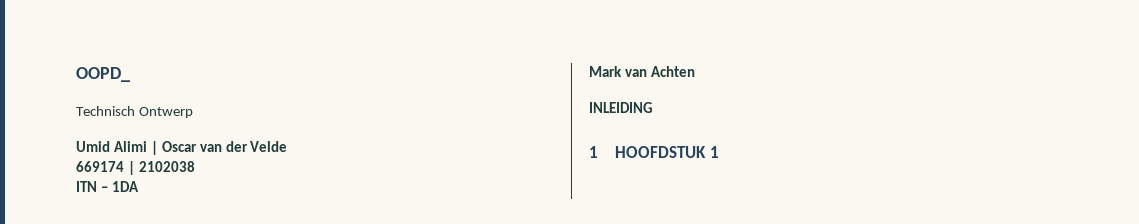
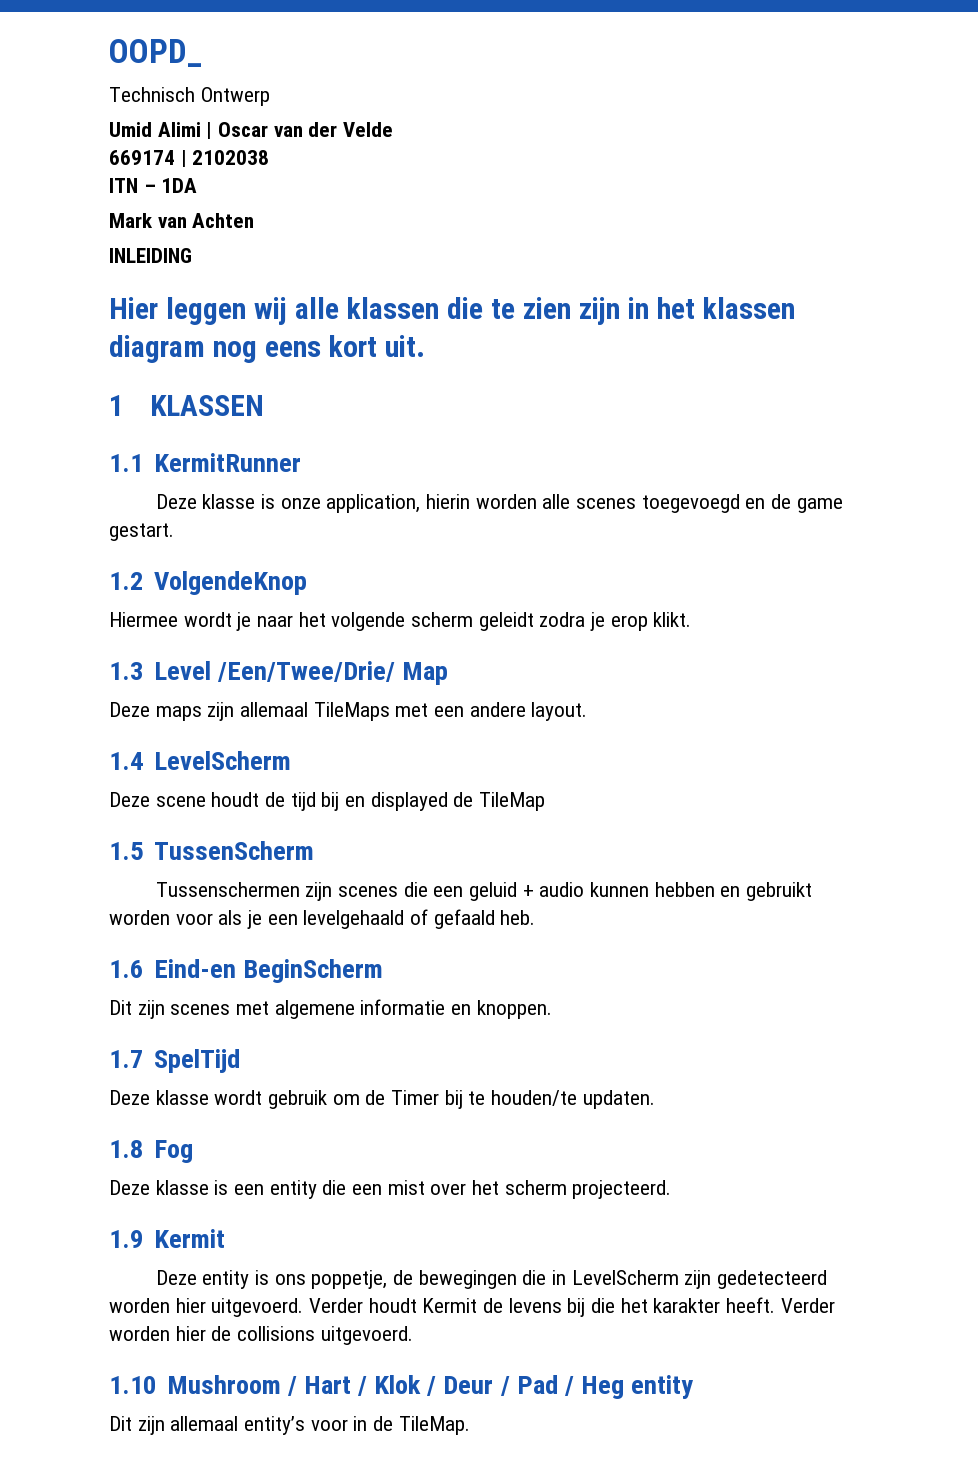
- 1 HOOFDSTUK 1
+ Hier leggen wij alle klassen die te zien zijn in het klassen diagram nog eens kort uit.
+ 1 KLASSEN
+ 1.1 KermitRunner
+ Deze klasse is onze application, hierin worden alle scenes toegevoegd en de game gestart.
+ 1.2 VolgendeKnop
+ Hiermee wordt je naar het volgende scherm geleidt zodra je erop klikt.
+ 1.3 Level /Een/Twee/Drie/ Map
+ Deze maps zijn allemaal TileMaps met een andere layout.
+ 1.4 LevelScherm
+ Deze scene houdt de tijd bij en displayed de TileMap
+ 1.5 TussenScherm
+ Tussenschermen zijn scenes die een geluid + audio kunnen hebben en gebruikt worden voor als je een levelgehaald of gefaald heb.
+ 1.6 Eind-en BeginScherm
+ Dit zijn scenes met algemene informatie en knoppen.
+ 1.7 SpelTijd
+ Deze klasse wordt gebruik om de Timer bij te houden/te updaten.
+ 1.8 Fog
+ Deze klasse is een entity die een mist over het scherm projecteerd.
+ 1.9 Kermit
+ Deze entity is ons poppetje, de bewegingen die in LevelScherm zijn gedetecteerd worden hier uitgevoerd. Verder houdt Kermit de levens bij die het karakter heeft. Verder worden hier de collisions uitgevoerd.
+ 1.10 Mushroom / Hart / Klok / Deur / Pad / Heg entity
+ Dit zijn allemaal entity’s voor in de TileMap.

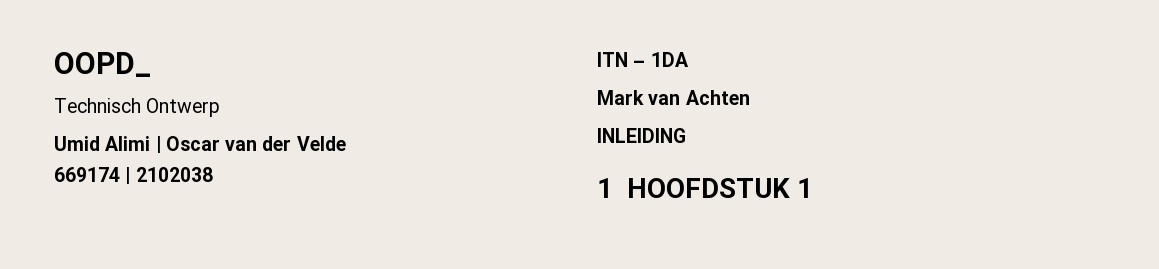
- Hier leggen wij alle klassen die te zien zijn in het klassen diagram nog eens kort uit.
- 1 KLASSEN
- 1.1 KermitRunner
- Deze klasse is onze application, hierin worden alle scenes toegevoegd en de game gestart.
- 1.2 VolgendeKnop
- Hiermee wordt je naar het volgende scherm geleidt zodra je erop klikt.
- 1.3 Level /Een/Twee/Drie/ Map
- Deze maps zijn allemaal TileMaps met een andere layout.
- 1.4 LevelScherm
- Deze scene houdt de tijd bij en displayed de TileMap
- 1.5 TussenScherm
- Tussenschermen zijn scenes die een geluid + audio kunnen hebben en gebruikt worden voor als je een levelgehaald of gefaald heb.
- 1.6 Eind-en BeginScherm
- Dit zijn scenes met algemene informatie en knoppen.
- 1.7 SpelTijd
- Deze klasse wordt gebruik om de Timer bij te houden/te updaten.
- 1.8 Fog
- Deze klasse is een entity die een mist over het scherm projecteerd.
- 1.9 Kermit
- Deze entity is ons poppetje, de bewegingen die in LevelScherm zijn gedetecteerd worden hier uitgevoerd. Verder houdt Kermit de levens bij die het karakter heeft. Verder worden hier de collisions uitgevoerd.
- 1.10 Mushroom / Hart / Klok / Deur / Pad / Heg entity
- Dit zijn allemaal entity’s voor in de TileMap.
+ 1 HOOFDSTUK 1

